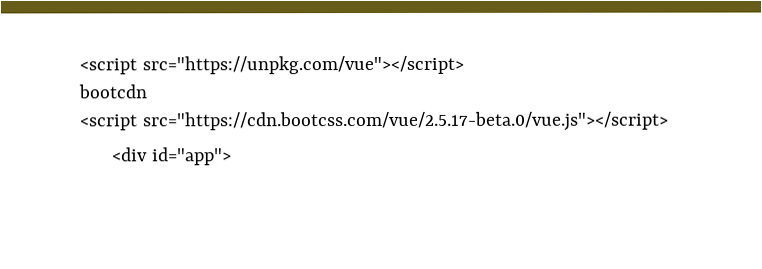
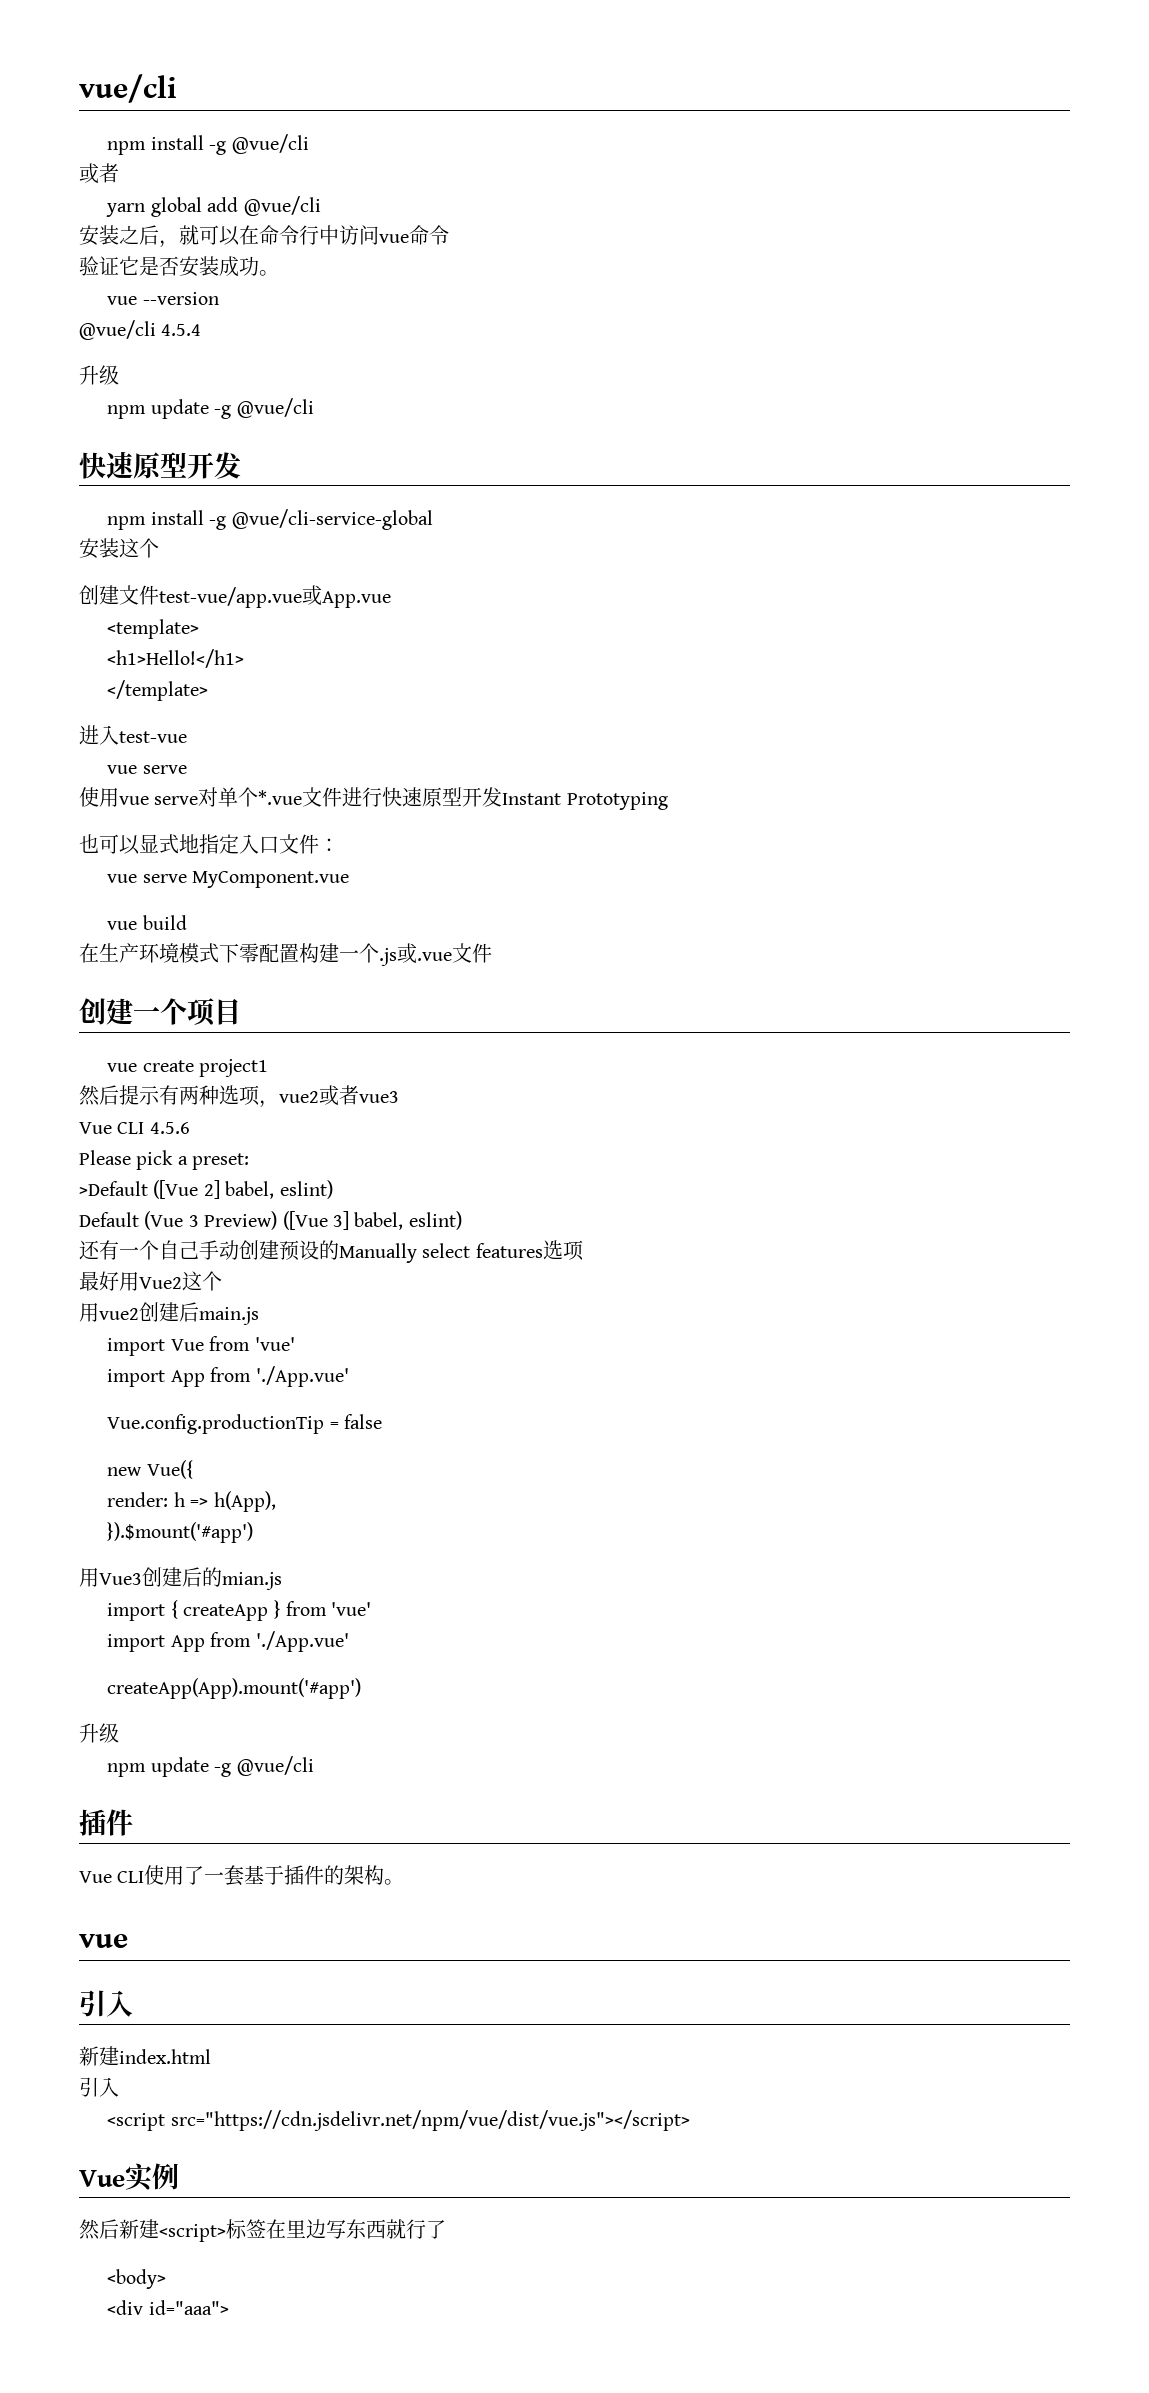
- <script src="https://unpkg.com/vue"></script>
- bootcdn
- <script src="https://cdn.bootcss.com/vue/2.5.17-beta.0/vue.js"></script>
+ vue/cli
+ npm install -g @vue/cli
+ 或者
+ yarn global add @vue/cli
+ 安装之后，就可以在命令行中访问vue命令
+ 验证它是否安装成功。
+ vue --version
+ @vue/cli 4.5.4
+ 升级
+ npm update -g @vue/cli
+ 快速原型开发
+ npm install -g @vue/cli-service-global
+ 安装这个
+ 创建文件test-vue/app.vue或App.vue
+ <template>
+ <h1>Hello!</h1>
+ </template>
+ 进入test-vue
+ vue serve
+ 使用vue serve对单个*.vue文件进行快速原型开发Instant Prototyping
+ 也可以显式地指定入口文件：
+ vue serve MyComponent.vue
+ vue build
+ 在生产环境模式下零配置构建一个.js或.vue文件
+ 创建一个项目
+ vue create project1
+ 然后提示有两种选项，vue2或者vue3
+ Vue CLI 4.5.6
+ Please pick a preset:
+ >Default ([Vue 2] babel, eslint)
+ Default (Vue 3 Preview) ([Vue 3] babel, eslint)
+ 还有一个自己手动创建预设的Manually select features选项
+ 最好用Vue2这个
+ 用vue2创建后main.js
+ import Vue from 'vue'
+ import App from './App.vue'
+ Vue.config.productionTip = false
+ new Vue({
+ render: h => h(App),
+ }).$mount('#app')
+ 用Vue3创建后的mian.js
+ import { createApp } from 'vue'
+ import App from './App.vue'
+ createApp(App).mount('#app')
+ 升级
+ npm update -g @vue/cli
+ 插件
+ Vue CLI使用了一套基于插件的架构。
+ vue
+ 引入
+ 新建index.html
+ 引入
+ <script src="https://cdn.jsdelivr.net/npm/vue/dist/vue.js"></script>
+ Vue实例
+ 然后新建<script>标签在里边写东西就行了
+ <body>
- <div id="app">
+ <div id="aaa">

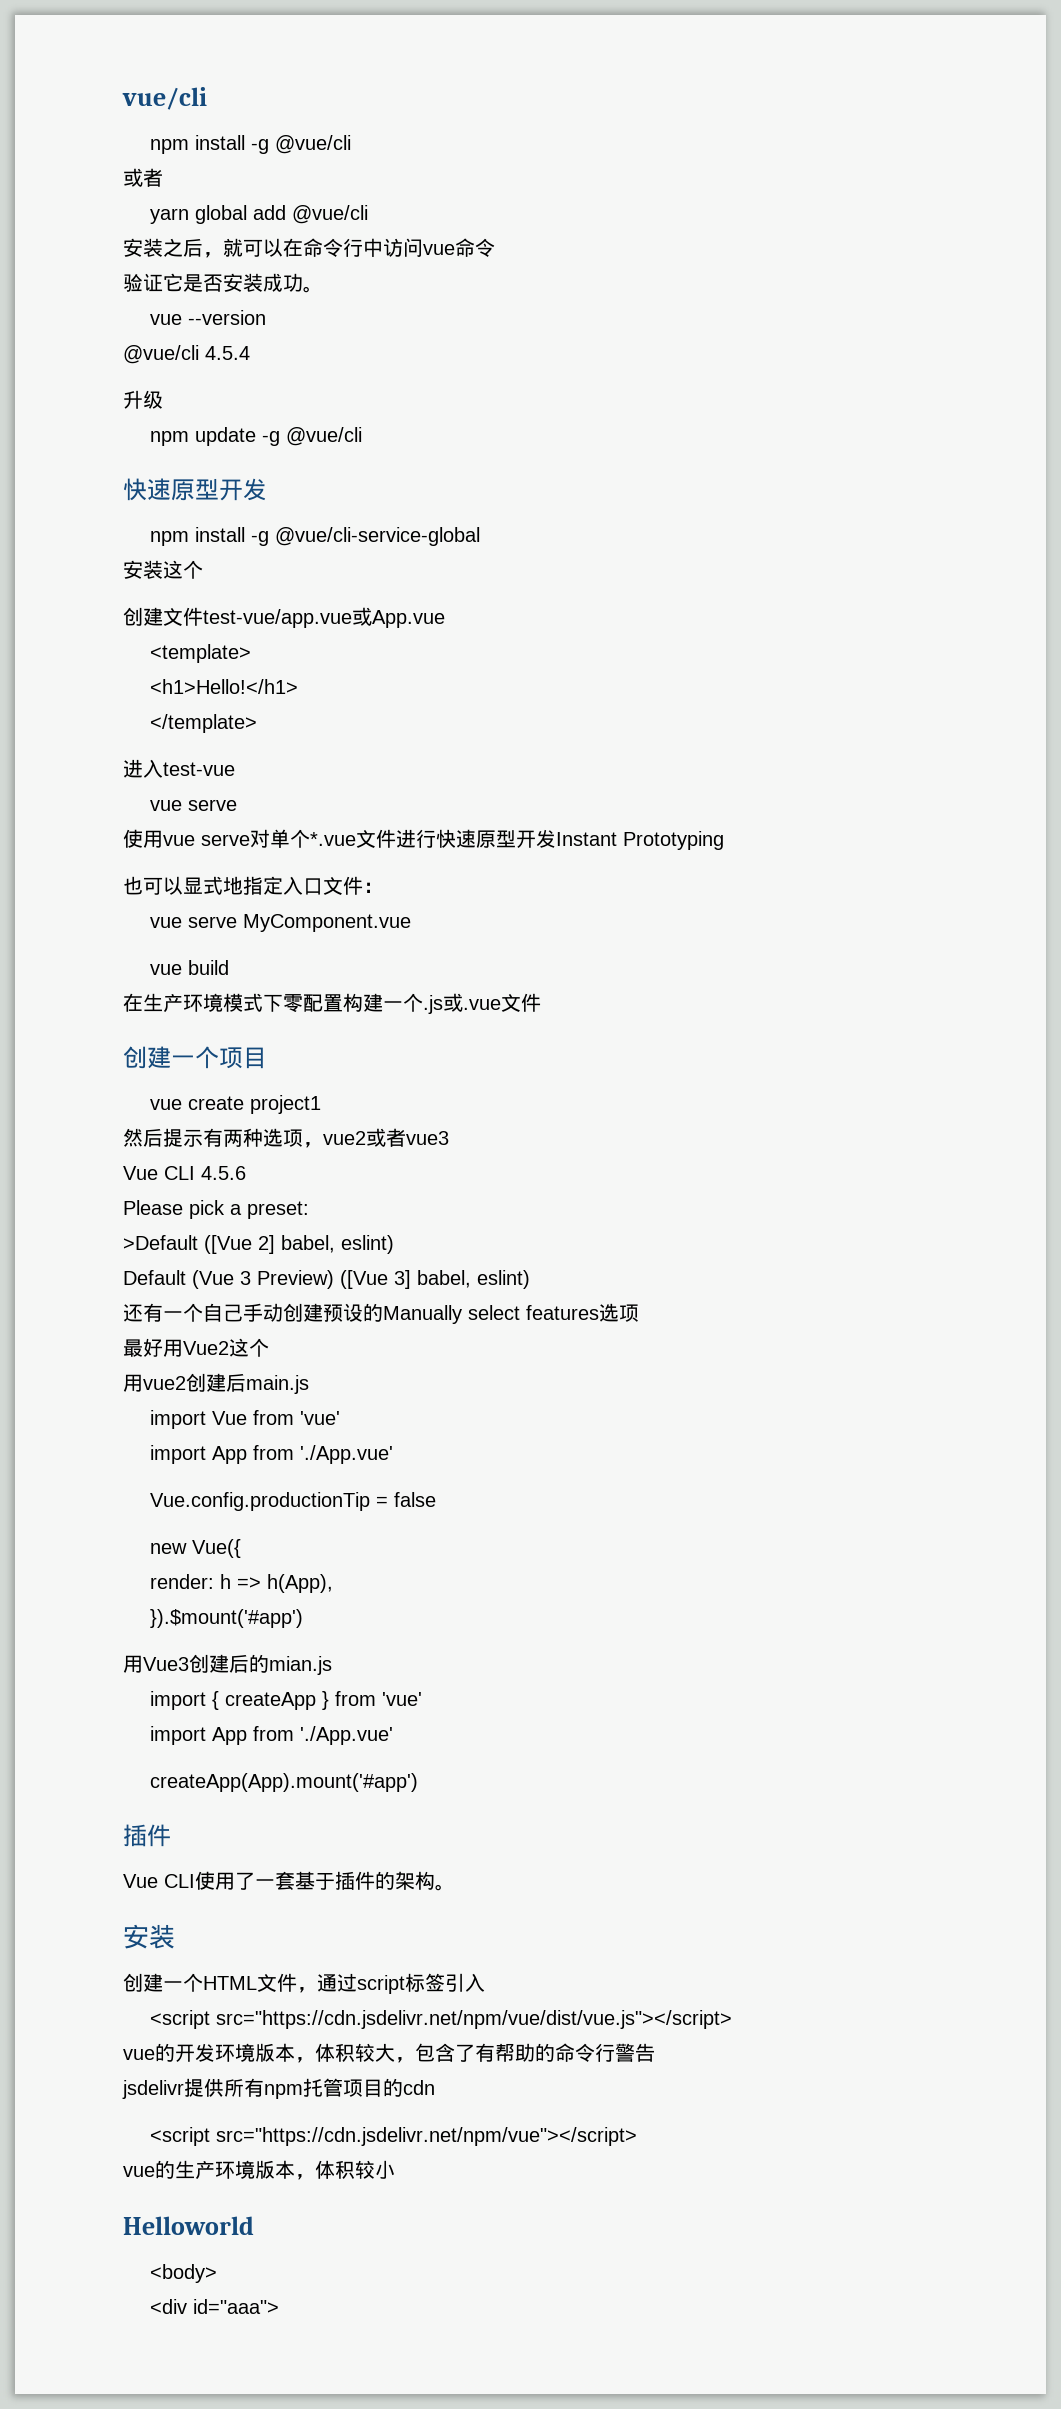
  createApp(App).mount('#app')
- 升级
- npm update -g @vue/cli
  Vue CLI使用了一套基于插件的架构。
- vue
- 引入
- 新建index.html
- 引入
+ 安装
+ 创建一个HTML文件，通过script标签引入
  <script src="https://cdn.jsdelivr.net/npm/vue/dist/vue.js"></script>
- Vue实例
- 然后新建<script>标签在里边写东西就行了
+ vue的开发环境版本，体积较大，包含了有帮助的命令行警告
+ jsdelivr提供所有npm托管项目的cdn
+ <script src="https://cdn.jsdelivr.net/npm/vue"></script>
+ vue的生产环境版本，体积较小
+ Helloworld

